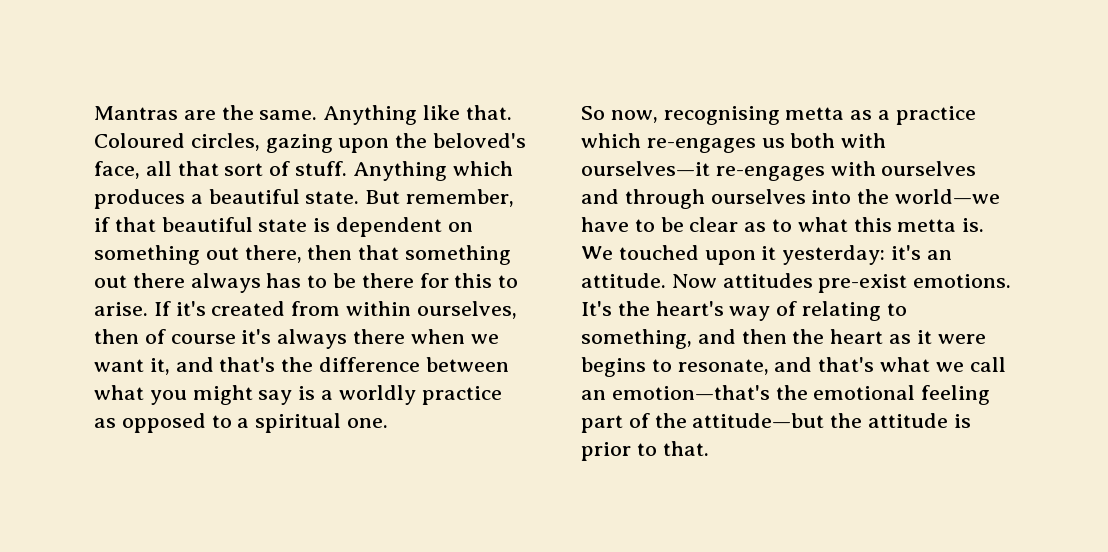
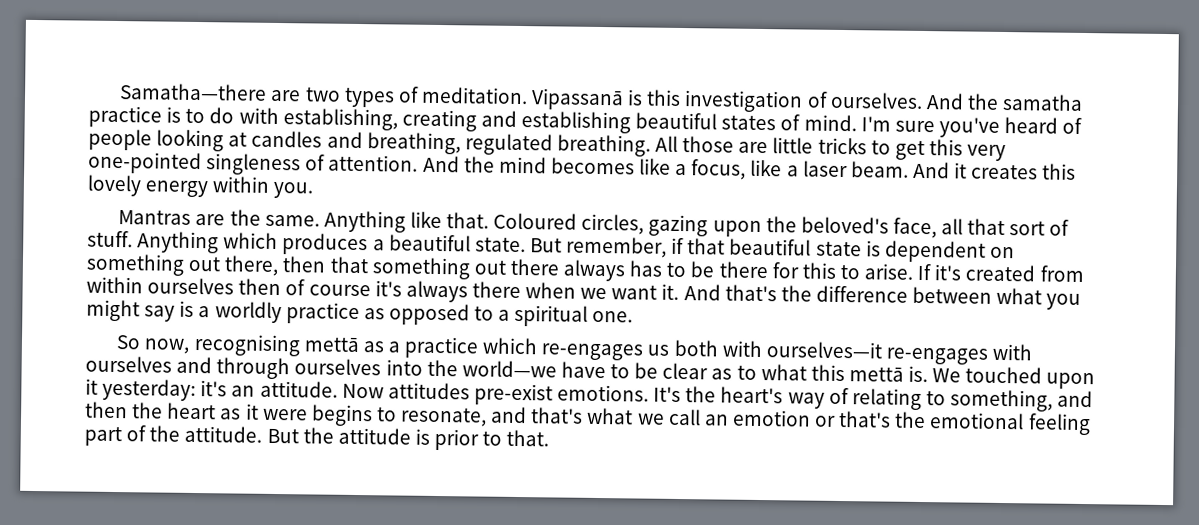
+ Samatha—there are two types of meditation. Vipassanā is this investigation of ourselves. And the samatha practice is to do with establishing, creating and establishing beautiful states of mind. I'm sure you've heard of people looking at candles and breathing, regulated breathing. All those are little tricks to get this very one-pointed singleness of attention. And the mind becomes like a focus, like a laser beam. And it creates this lovely energy within you.
- If it's created from within ourselves, then of course it's always there when we want it, and that's the difference between what you might say is a worldly practice as opposed to a spiritual one.
+ If it's created from within ourselves then of course it's always there when we want it. And that's the difference between what you might say is a worldly practice as opposed to a spiritual one.
- So now, recognising metta as a practice which re-engages us both with ourselves—it re-engages with ourselves and through ourselves into the world—we have to be clear as to what this metta is.
+ So now, recognising mettā as a practice which re-engages us both with ourselves—it re-engages with ourselves and through ourselves into the world—we have to be clear as to what this mettā is.
- It's the heart's way of relating to something, and then the heart as it were begins to resonate, and that's what we call an emotion—that's the emotional feeling part of the attitude—but the attitude is prior to that.
+ It's the heart's way of relating to something, and then the heart as it were begins to resonate, and that's what we call an emotion or that's the emotional feeling part of the attitude. But the attitude is prior to that.

